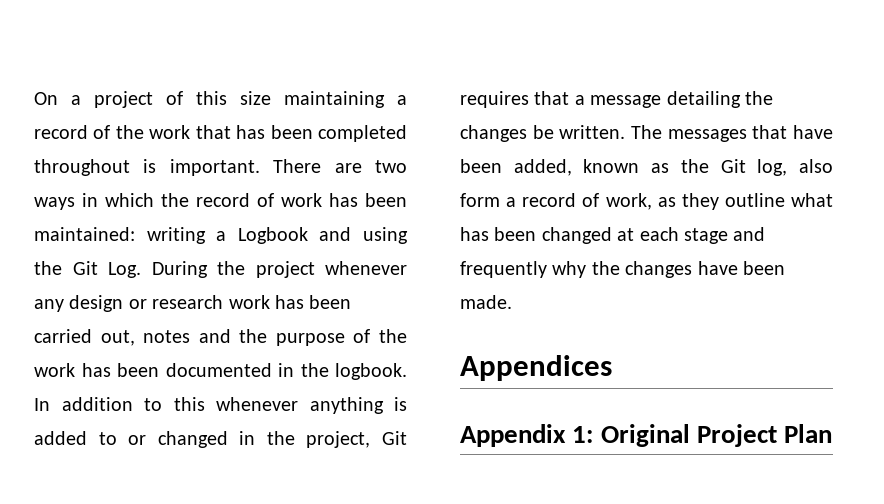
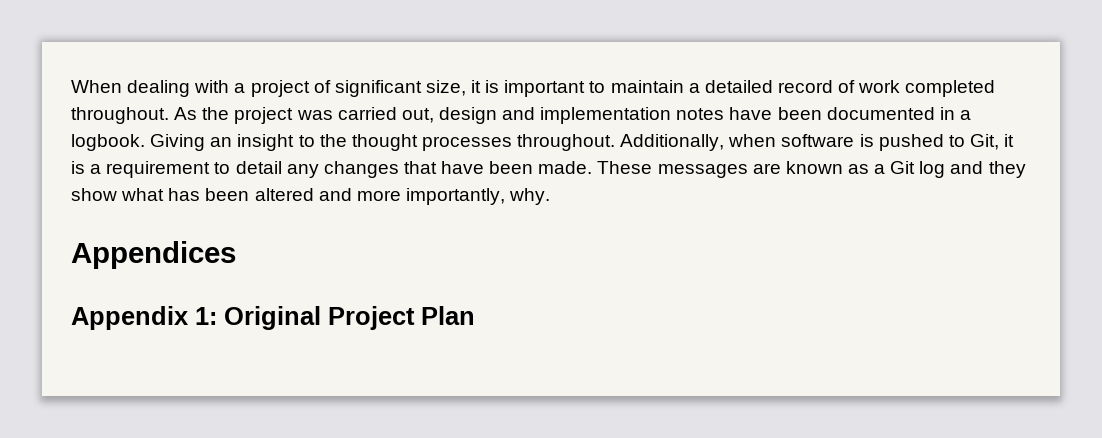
- On a project of this size maintaining a record of the work that has been completed throughout is important. There are two ways in which the record of work has been maintained: writing a Logbook and using the Git Log. During the project whenever any design or research work has been carried out, notes and the purpose of the work has been documented in the logbook. In addition to this whenever anything is added to or changed in the project, Git requires that a message detailing the changes be written. The messages that have been added, known as the Git log, also form a record of work, as they outline what has been changed at each stage and frequently why the changes have been made.
+ When dealing with a project of significant size, it is important to maintain a detailed record of work completed throughout. As the project was carried out, design and implementation notes have been documented in a logbook. Giving an insight to the thought processes throughout. Additionally, when software is pushed to Git, it is a requirement to detail any changes that have been made. These messages are known as a Git log and they show what has been altered and more importantly, why.

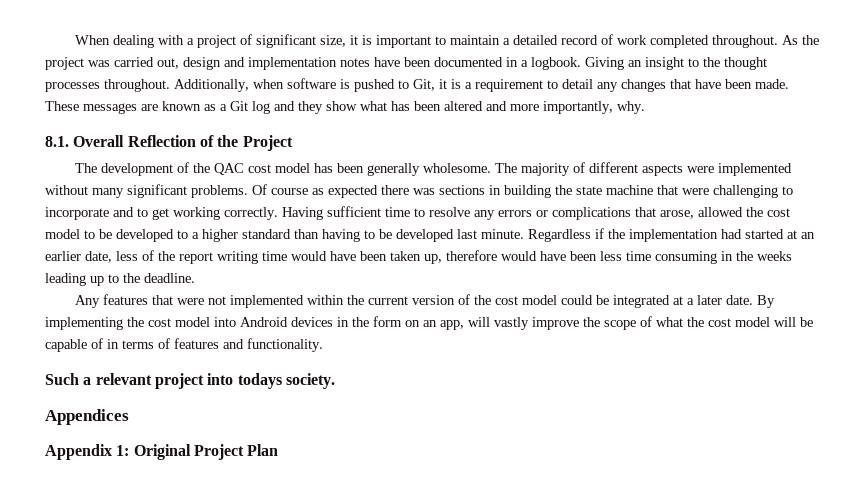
+ 8.1. Overall Reflection of the Project
+ The development of the QAC cost model has been generally wholesome. The majority of different aspects were implemented without many significant problems. Of course as expected there was sections in building the state machine that were challenging to incorporate and to get working correctly. Having sufficient time to resolve any errors or complications that arose, allowed the cost model to be developed to a higher standard than having to be developed last minute. Regardless if the implementation had started at an earlier date, less of the report writing time would have been taken up, therefore would have been less time consuming in the weeks leading up to the deadline.
+ Any features that were not implemented within the current version of the cost model could be integrated at a later date. By implementing the cost model into Android devices in the form on an app, will vastly improve the scope of what the cost model will be capable of in terms of features and functionality.
+ Such a relevant project into todays society.

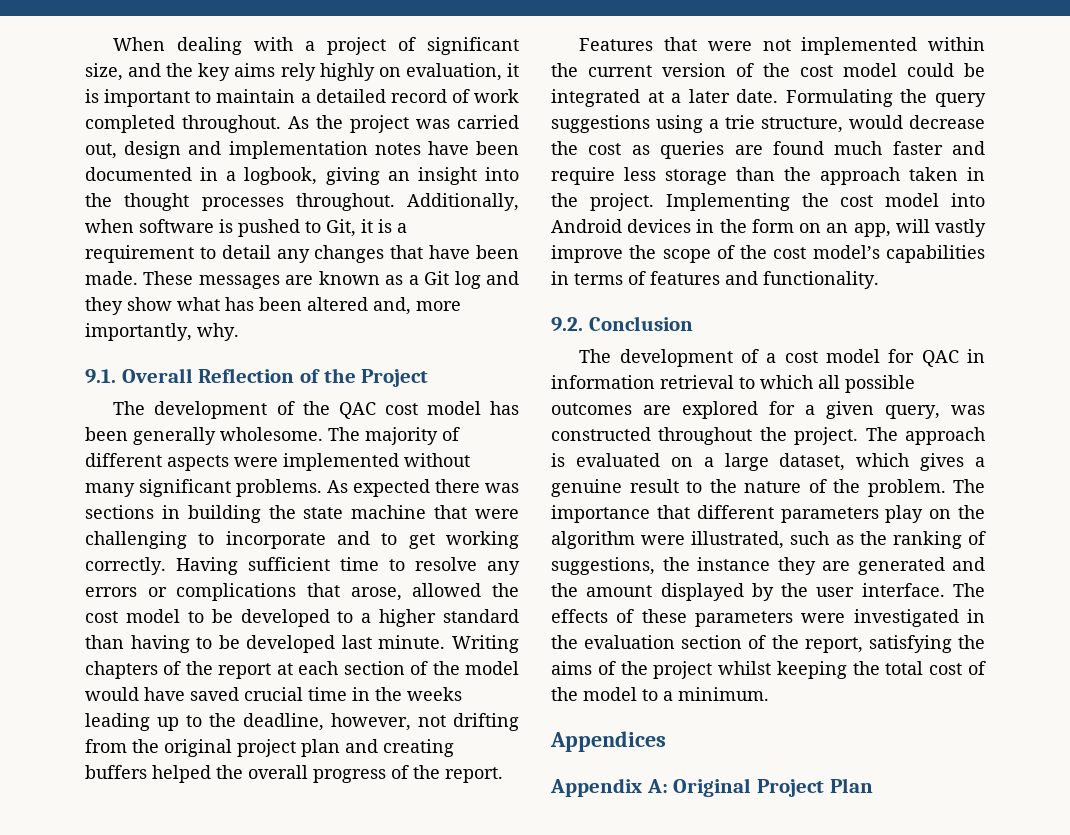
- When dealing with a project of significant size, it is important to maintain a detailed record of work completed throughout.
+ When dealing with a project of significant size, and the key aims rely highly on evaluation, it is important to maintain a detailed record of work completed throughout.
- As the project was carried out, design and implementation notes have been documented in a logbook. Giving an insight to the thought processes throughout.
+ As the project was carried out, design and implementation notes have been documented in a logbook, giving an insight into the thought processes throughout.
- These messages are known as a Git log and they show what has been altered and more importantly, why.
+ These messages are known as a Git log and they show what has been altered and, more importantly, why.
- 8.1. Overall Reflection of the Project
+ 9.1. Overall Reflection of the Project
- Of course as expected there was sections in building the state machine that were challenging to incorporate and to get working correctly.
+ As expected there was sections in building the state machine that were challenging to incorporate and to get working correctly.
- Regardless if the implementation had started at an earlier date, less of the report writing time would have been taken up, therefore would have been less time consuming in the weeks leading up to the deadline.
- Any features that were not implemented within the current version of the cost model could be integrated at a later date.
+ Writing chapters of the report at each section of the model would have saved crucial time in the weeks leading up to the deadline, however, not drifting from the original project plan and creating buffers helped the overall progress of the report.
+ Features that were not implemented within the current version of the cost model could be integrated at a later date.
- By implementing the cost model into Android devices in the form on an app, will vastly improve the scope of what the cost model will be capable of in terms of features and functionality.
+ Formulating the query suggestions using a trie structure, would decrease the cost as queries are found much faster and require less storage than the approach taken in the project. Implementing the cost model into Android devices in the form on an app, will vastly improve the scope of the cost model’s capabilities in terms of features and functionality.
- Such a relevant project into todays society.
+ 9.2. Conclusion
+ The development of a cost model for QAC in information retrieval to which all possible outcomes are explored for a given query, was constructed throughout the project. The approach is evaluated on a large dataset, which gives a genuine result to the nature of the problem. The importance that different parameters play on the algorithm were illustrated, such as the ranking of suggestions, the instance they are generated and the amount displayed by the user interface. The effects of these parameters were investigated in the evaluation section of the report, satisfying the aims of the project whilst keeping the total cost of the model to a minimum.
- Appendix 1: Original Project Plan
+ Appendix A: Original Project Plan

